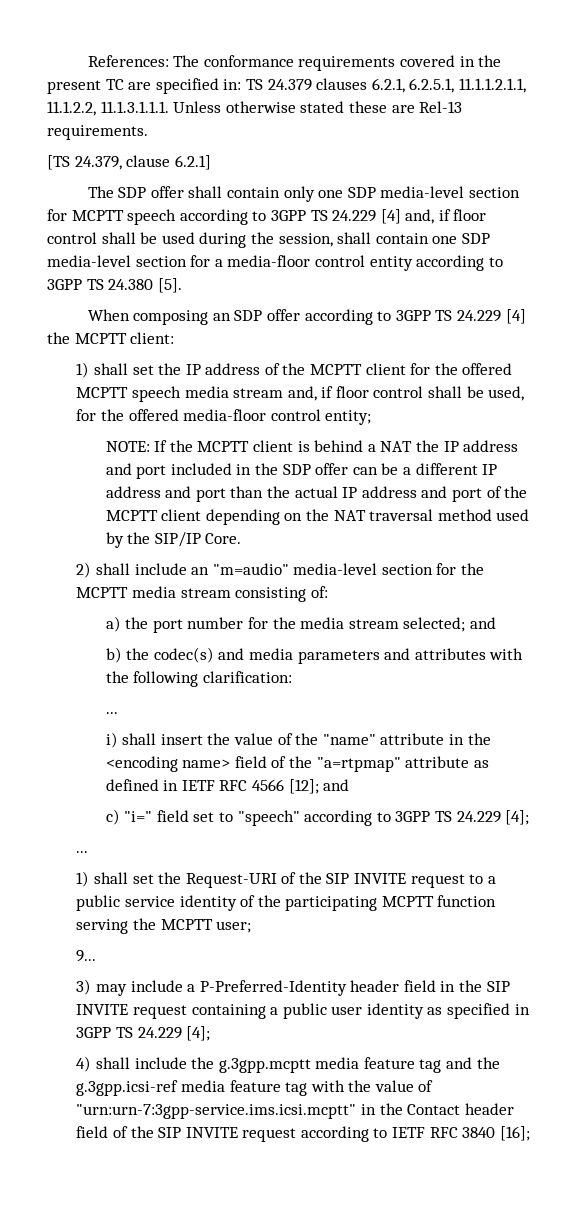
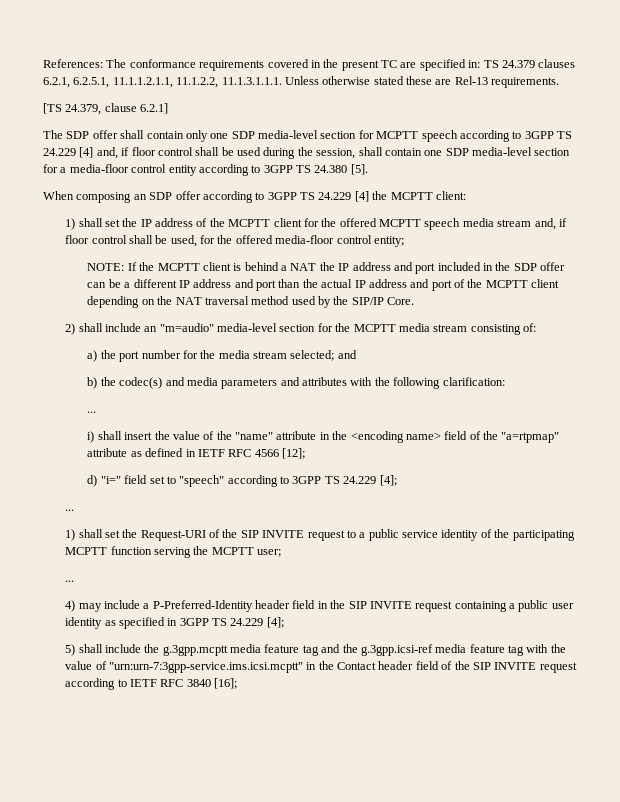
- i) shall insert the value of the "name" attribute in the <encoding name> field of the "a=rtpmap" attribute as defined in IETF RFC 4566 [12]; and
- c) "i=" field set to "speech" according to 3GPP TS 24.229 [4];
+ i) shall insert the value of the "name" attribute in the <encoding name> field of the "a=rtpmap" attribute as defined in IETF RFC 4566 [12];
+ d) "i=" field set to "speech" according to 3GPP TS 24.229 [4];
  1) shall set the Request-URI of the SIP INVITE request to a public service identity of the participating MCPTT function serving the MCPTT user;
- 9...
- 3) may include a P-Preferred-Identity header field in the SIP INVITE request containing a public user identity as specified in 3GPP TS 24.229 [4];
+ ...
+ 4) may include a P-Preferred-Identity header field in the SIP INVITE request containing a public user identity as specified in 3GPP TS 24.229 [4];
- 4) shall include the g.3gpp.mcptt media feature tag and the g.3gpp.icsi-ref media feature tag with the value of "urn:urn-7:3gpp-service.ims.icsi.mcptt" in the Contact header field of the SIP INVITE request according to IETF RFC 3840 [16];
+ 5) shall include the g.3gpp.mcptt media feature tag and the g.3gpp.icsi-ref media feature tag with the value of "urn:urn-7:3gpp-service.ims.icsi.mcptt" in the Contact header field of the SIP INVITE request according to IETF RFC 3840 [16];

